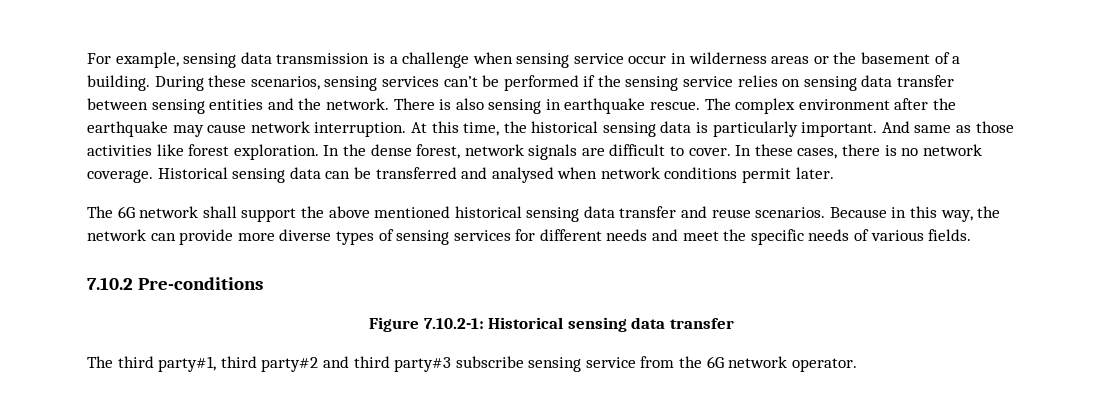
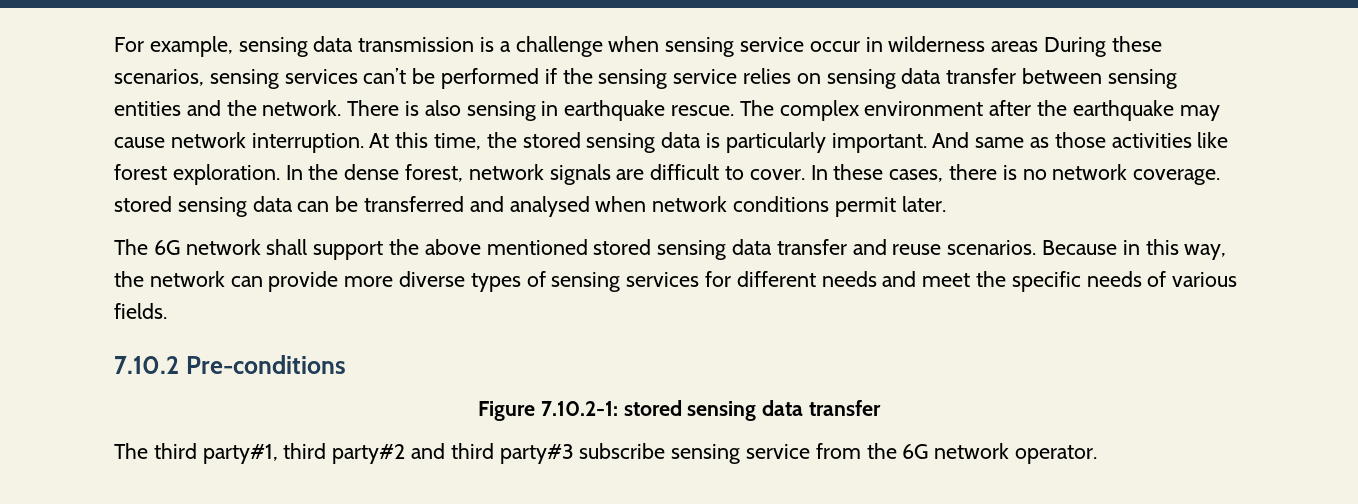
- For example, sensing data transmission is a challenge when sensing service occur in wilderness areas or the basement of a building. During these scenarios, sensing services can’t be performed if the sensing service relies on sensing data transfer between sensing entities and the network.
+ For example, sensing data transmission is a challenge when sensing service occur in wilderness areas During these scenarios, sensing services can’t be performed if the sensing service relies on sensing data transfer between sensing entities and the network.
- At this time, the historical sensing data is particularly important.
+ At this time, the stored sensing data is particularly important.
- In these cases, there is no network coverage. Historical sensing data can be transferred and analysed when network conditions permit later.
+ In these cases, there is no network coverage. stored sensing data can be transferred and analysed when network conditions permit later.
- The 6G network shall support the above mentioned historical sensing data transfer and reuse scenarios.
+ The 6G network shall support the above mentioned stored sensing data transfer and reuse scenarios.
- Figure 7.10.2-1: Historical sensing data transfer
+ Figure 7.10.2-1: stored sensing data transfer

